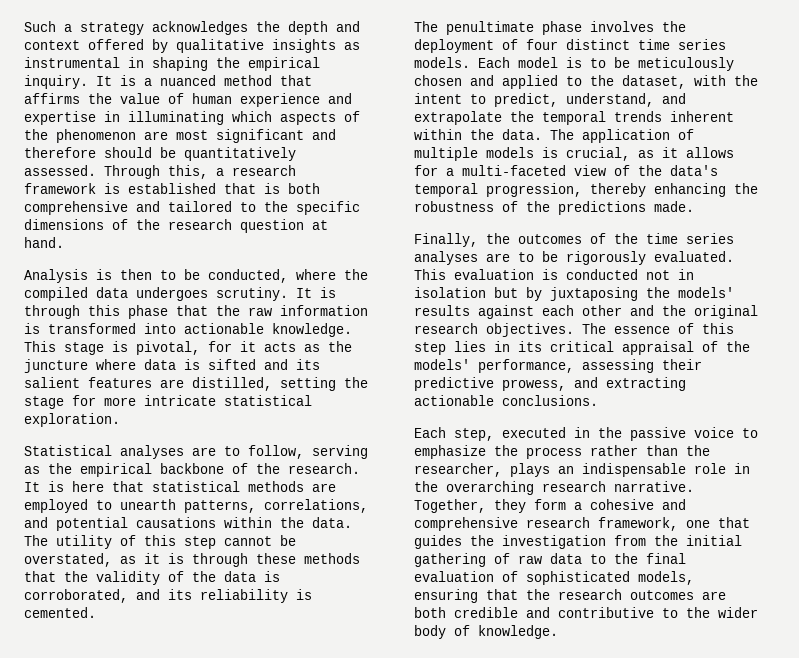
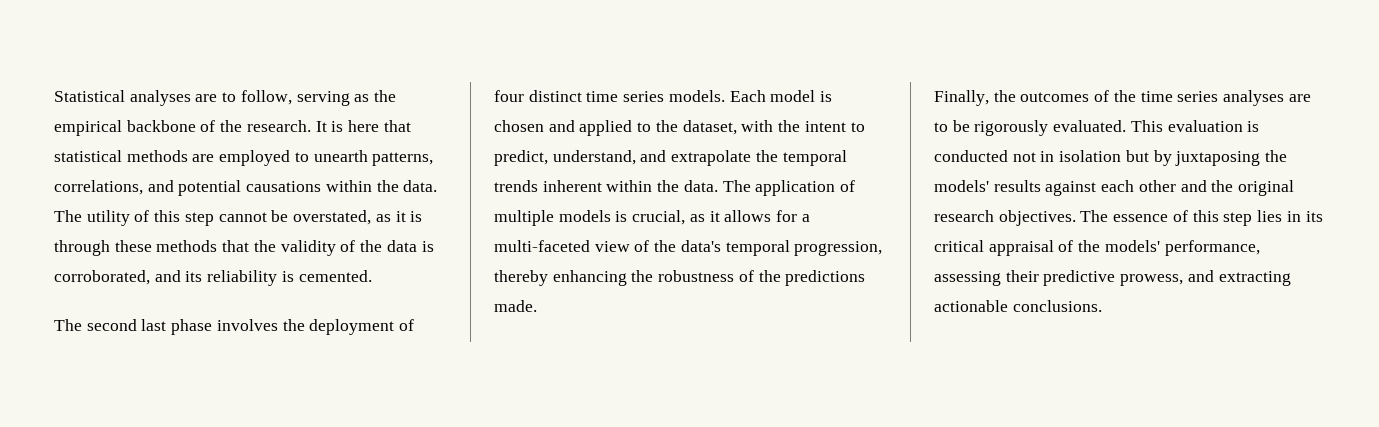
- Such a strategy acknowledges the depth and context offered by qualitative insights as instrumental in shaping the empirical inquiry. It is a nuanced method that affirms the value of human experience and expertise in illuminating which aspects of the phenomenon are most significant and therefore should be quantitatively assessed. Through this, a research framework is established that is both comprehensive and tailored to the specific dimensions of the research question at hand.
- Analysis is then to be conducted, where the compiled data undergoes scrutiny. It is through this phase that the raw information is transformed into actionable knowledge. This stage is pivotal, for it acts as the juncture where data is sifted and its salient features are distilled, setting the stage for more intricate statistical exploration.
- The penultimate phase involves the deployment of four distinct time series models.
+ The second last phase involves the deployment of four distinct time series models.
- Each model is to be meticulously chosen and applied to the dataset, with the intent to predict, understand, and extrapolate the temporal trends inherent within the data.
+ Each model is chosen and applied to the dataset, with the intent to predict, understand, and extrapolate the temporal trends inherent within the data.
- Each step, executed in the passive voice to emphasize the process rather than the researcher, plays an indispensable role in the overarching research narrative. Together, they form a cohesive and comprehensive research framework, one that guides the investigation from the initial gathering of raw data to the final evaluation of sophisticated models, ensuring that the research outcomes are both credible and contributive to the wider body of knowledge.

